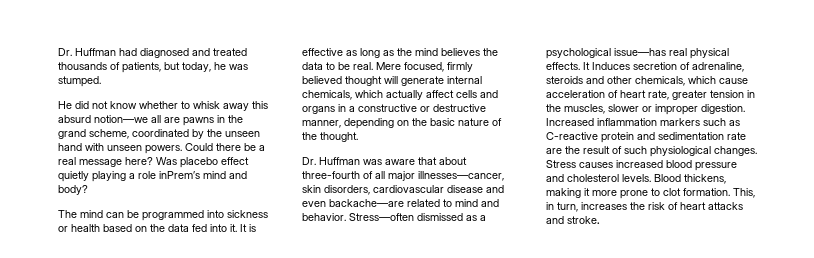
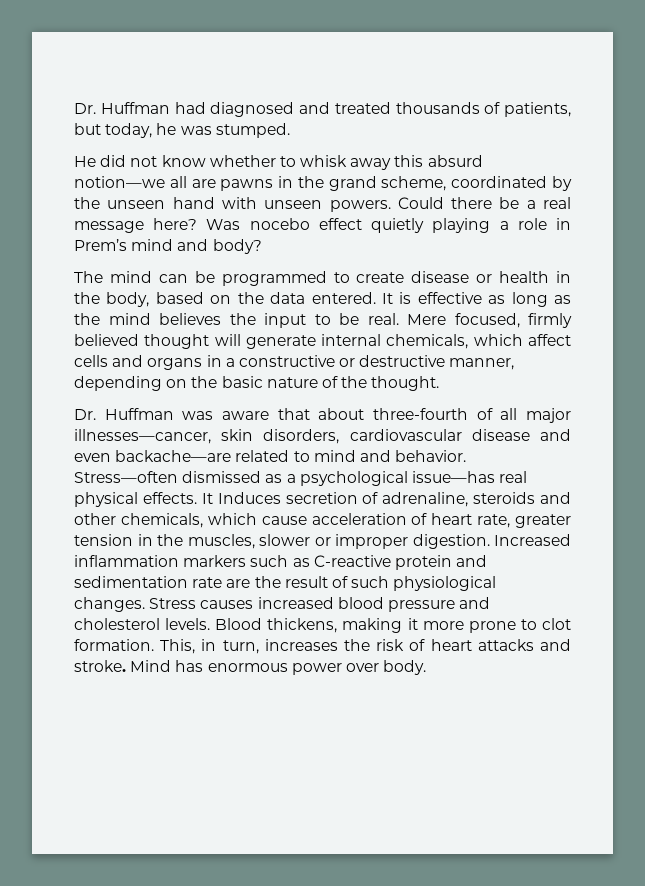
- Was placebo effect quietly playing a role inPrem’s mind and body?
+ Was nocebo effect quietly playing a role in Prem’s mind and body?
- The mind can be programmed into sickness or health based on the data fed into it.
+ The mind can be programmed to create disease or health in the body, based on the data entered.
- It is effective as long as the mind believes the data to be real.
+ It is effective as long as the mind believes the input to be real.
- Mere focused, firmly believed thought will generate internal chemicals, which actually affect cells and organs in a constructive or destructive manner, depending on the basic nature of the thought.
+ Mere focused, firmly believed thought will generate internal chemicals, which affect cells and organs in a constructive or destructive manner, depending on the basic nature of the thought.
+ Mind has enormous power over body.

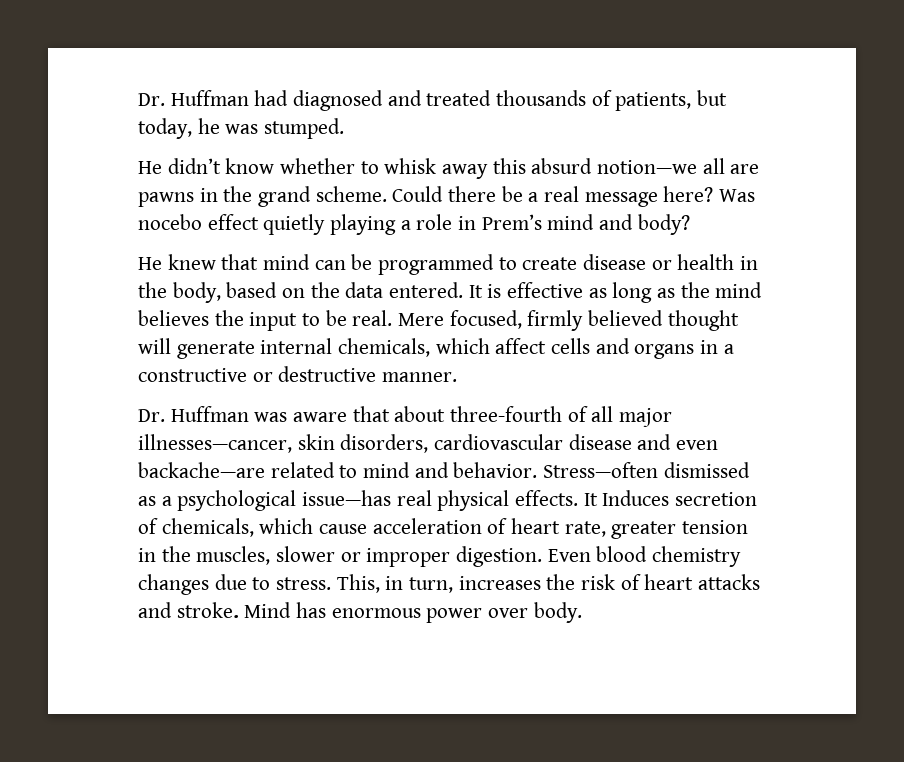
- He did not know whether to whisk away this absurd notion—we all are pawns in the grand scheme, coordinated by the unseen hand with unseen powers.
+ He didn’t know whether to whisk away this absurd notion—we all are pawns in the grand scheme.
- The mind can be programmed to create disease or health in the body, based on the data entered.
+ He knew that mind can be programmed to create disease or health in the body, based on the data entered.
- Mere focused, firmly believed thought will generate internal chemicals, which affect cells and organs in a constructive or destructive manner, depending on the basic nature of the thought.
+ Mere focused, firmly believed thought will generate internal chemicals, which affect cells and organs in a constructive or destructive manner.
- It Induces secretion of adrenaline, steroids and other chemicals, which cause acceleration of heart rate, greater tension in the muscles, slower or improper digestion.
+ It Induces secretion of chemicals, which cause acceleration of heart rate, greater tension in the muscles, slower or improper digestion.
- Increased inflammation markers such as C-reactive protein and sedimentation rate are the result of such physiological changes. Stress causes increased blood pressure and cholesterol levels. Blood thickens, making it more prone to clot formation.
+ Even blood chemistry changes due to stress.

